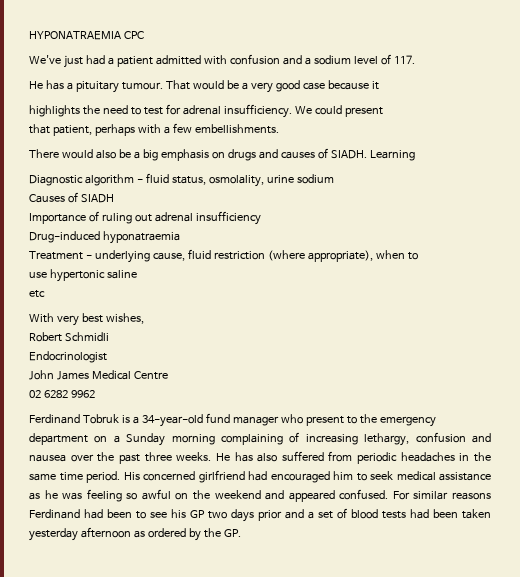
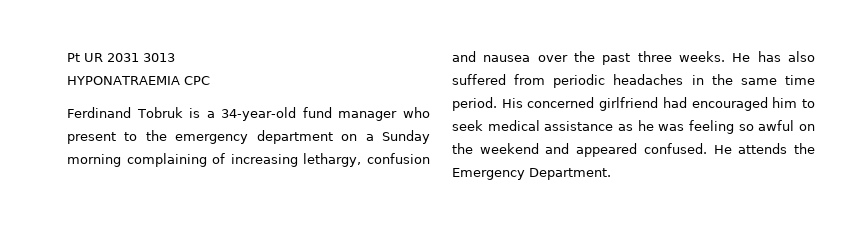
+ Pt UR 2031 3013
  HYPONATRAEMIA CPC
- We've just had a patient admitted with confusion and a sodium level of 117.
- He has a pituitary tumour. That would be a very good case because it
- highlights the need to test for adrenal insufficiency. We could present
- that patient, perhaps with a few embellishments.
- There would also be a big emphasis on drugs and causes of SIADH. Learning
- Diagnostic algorithm - fluid status, osmolality, urine sodium
- Causes of SIADH
- Importance of ruling out adrenal insufficiency
- Drug-induced hyponatraemia
- Treatment - underlying cause, fluid restriction (where appropriate), when to
- use hypertonic saline
- etc
- With very best wishes,
- Robert Schmidli
- Endocrinologist
- John James Medical Centre
- 02 6282 9962
- For similar reasons Ferdinand had been to see his GP two days prior and a set of blood tests had been taken yesterday afternoon as ordered by the GP.
+ He attends the Emergency Department.

